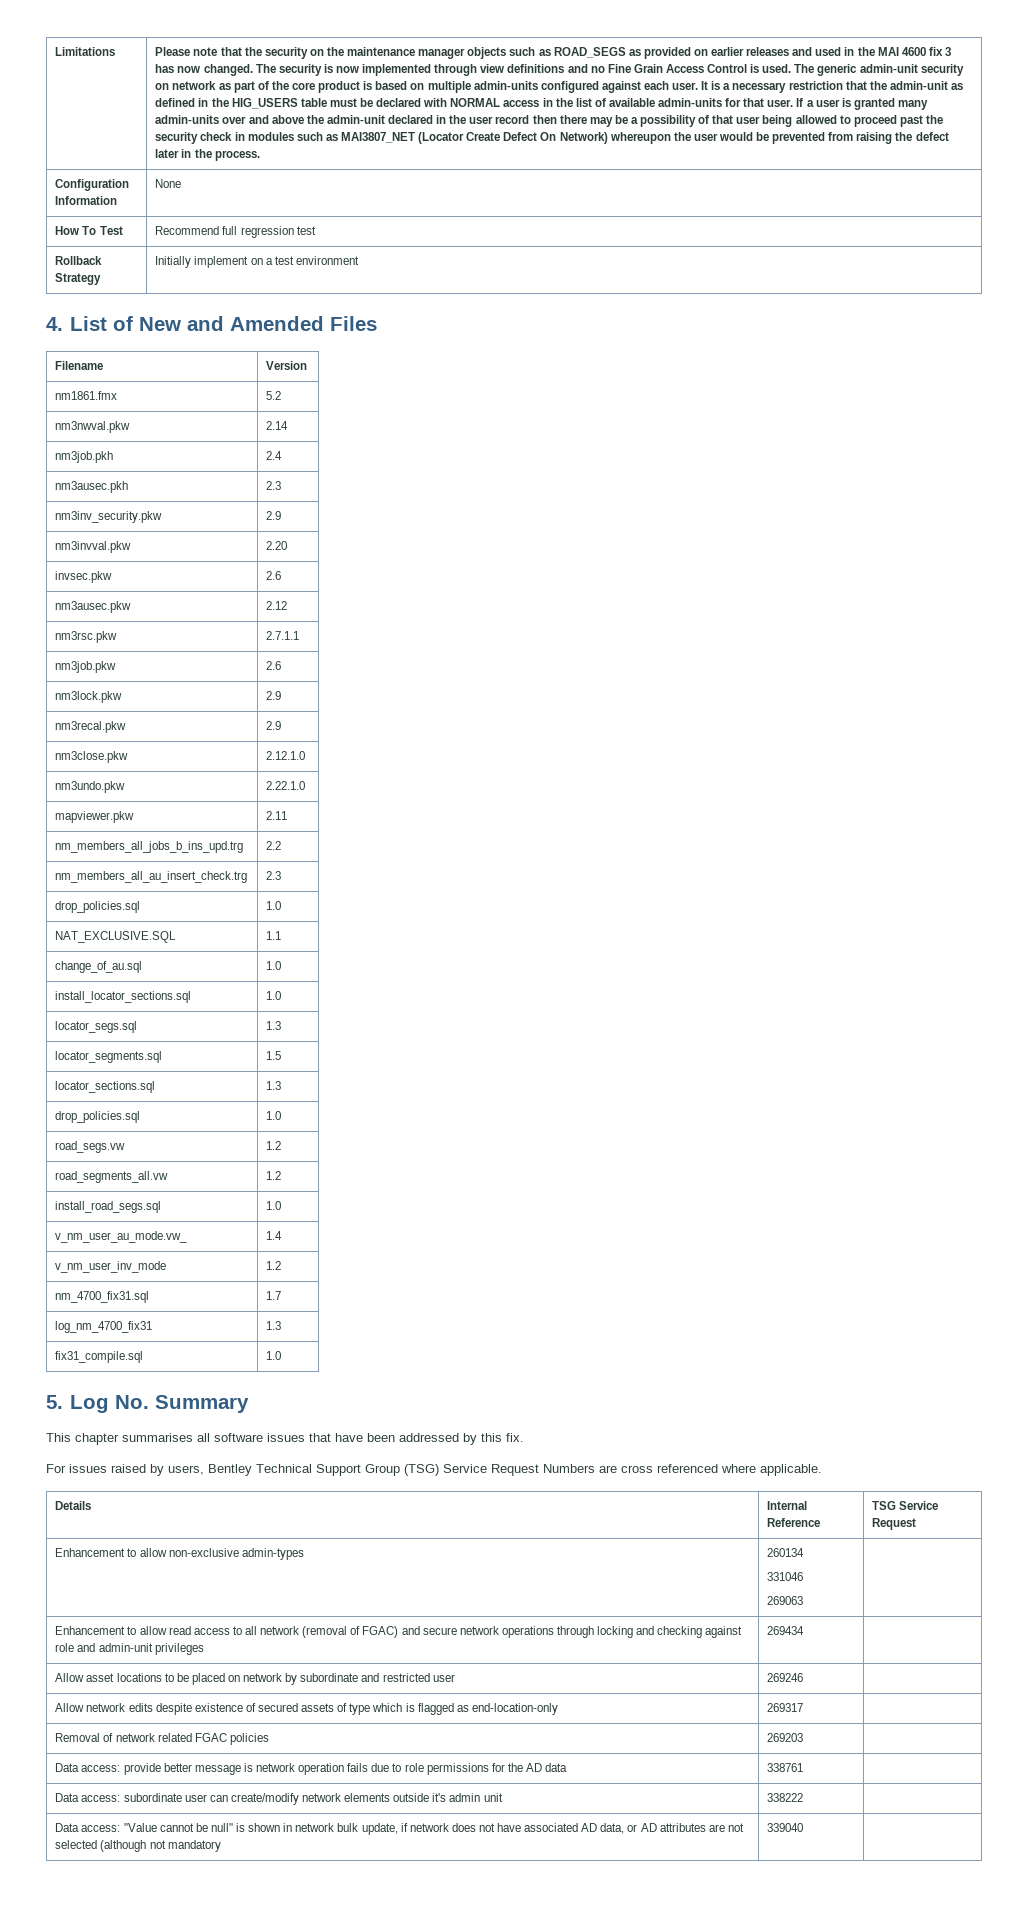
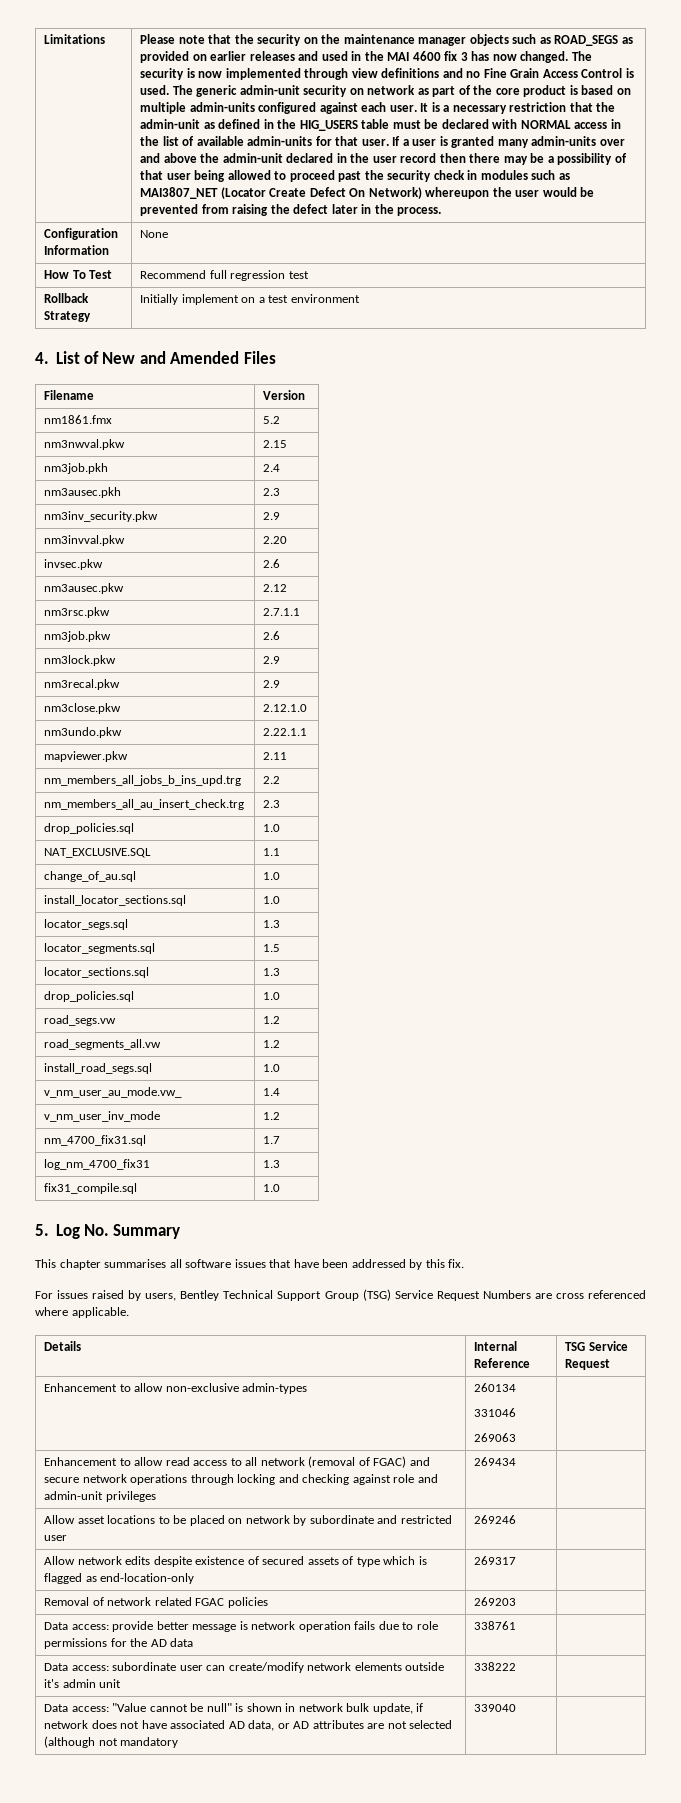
- nm3nwval.pkw | 2.14
+ nm3nwval.pkw | 2.15
- nm3undo.pkw | 2.22.1.0
+ nm3undo.pkw | 2.22.1.1

